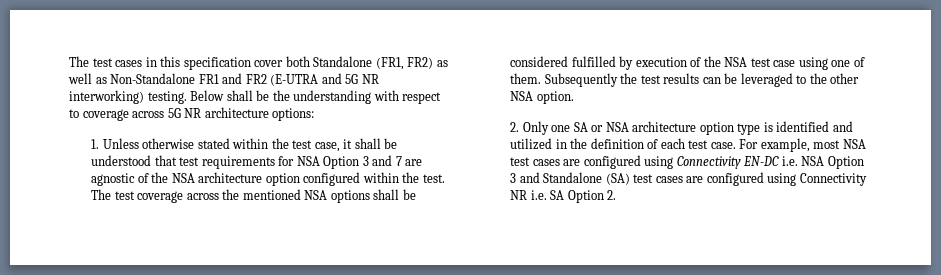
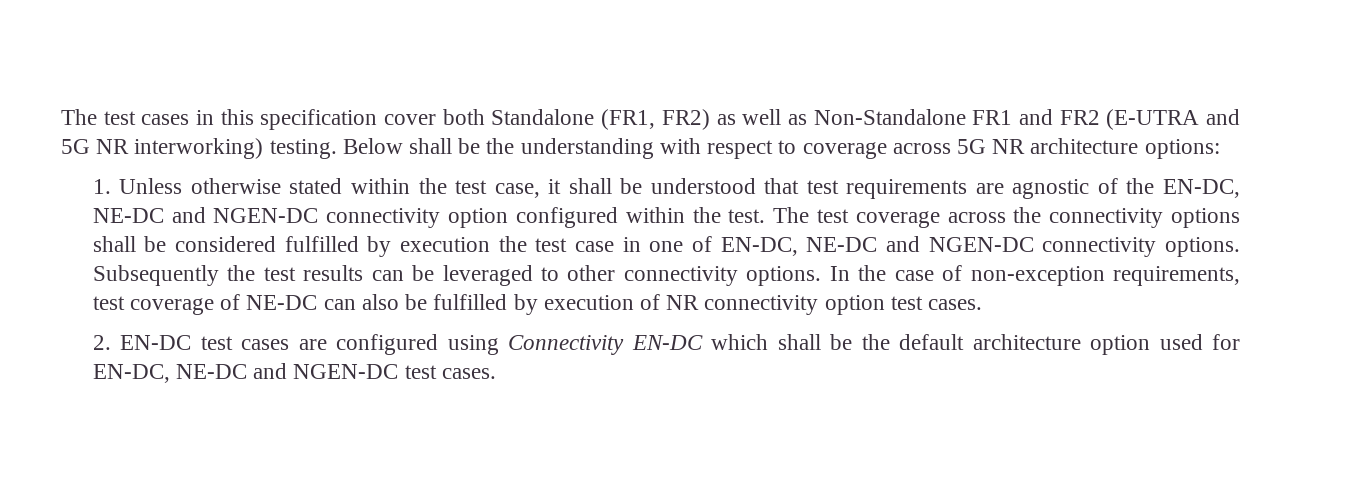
- 1. Unless otherwise stated within the test case, it shall be understood that test requirements for NSA Option 3 and 7 are agnostic of the NSA architecture option configured within the test.
+ 1. Unless otherwise stated within the test case, it shall be understood that test requirements are agnostic of the EN-DC, NE-DC and NGEN-DC connectivity option configured within the test.
- The test coverage across the mentioned NSA options shall be considered fulfilled by execution of the NSA test case using one of them.
+ The test coverage across the connectivity options shall be considered fulfilled by execution the test case in one of EN-DC, NE-DC and NGEN-DC connectivity options.
- Subsequently the test results can be leveraged to the other NSA option.
- 2. Only one SA or NSA architecture option type is identified and utilized in the definition of each test case. For example, most NSA test cases are configured using Connectivity EN-DC i.e. NSA Option 3 and Standalone (SA) test cases are configured using Connectivity NR i.e. SA Option 2.
+ Subsequently the test results can be leveraged to other connectivity options. In the case of non-exception requirements, test coverage of NE-DC can also be fulfilled by execution of NR connectivity option test cases.
+ 2. EN-DC test cases are configured using Connectivity EN-DC which shall be the default architecture option used for EN-DC, NE-DC and NGEN-DC test cases.

